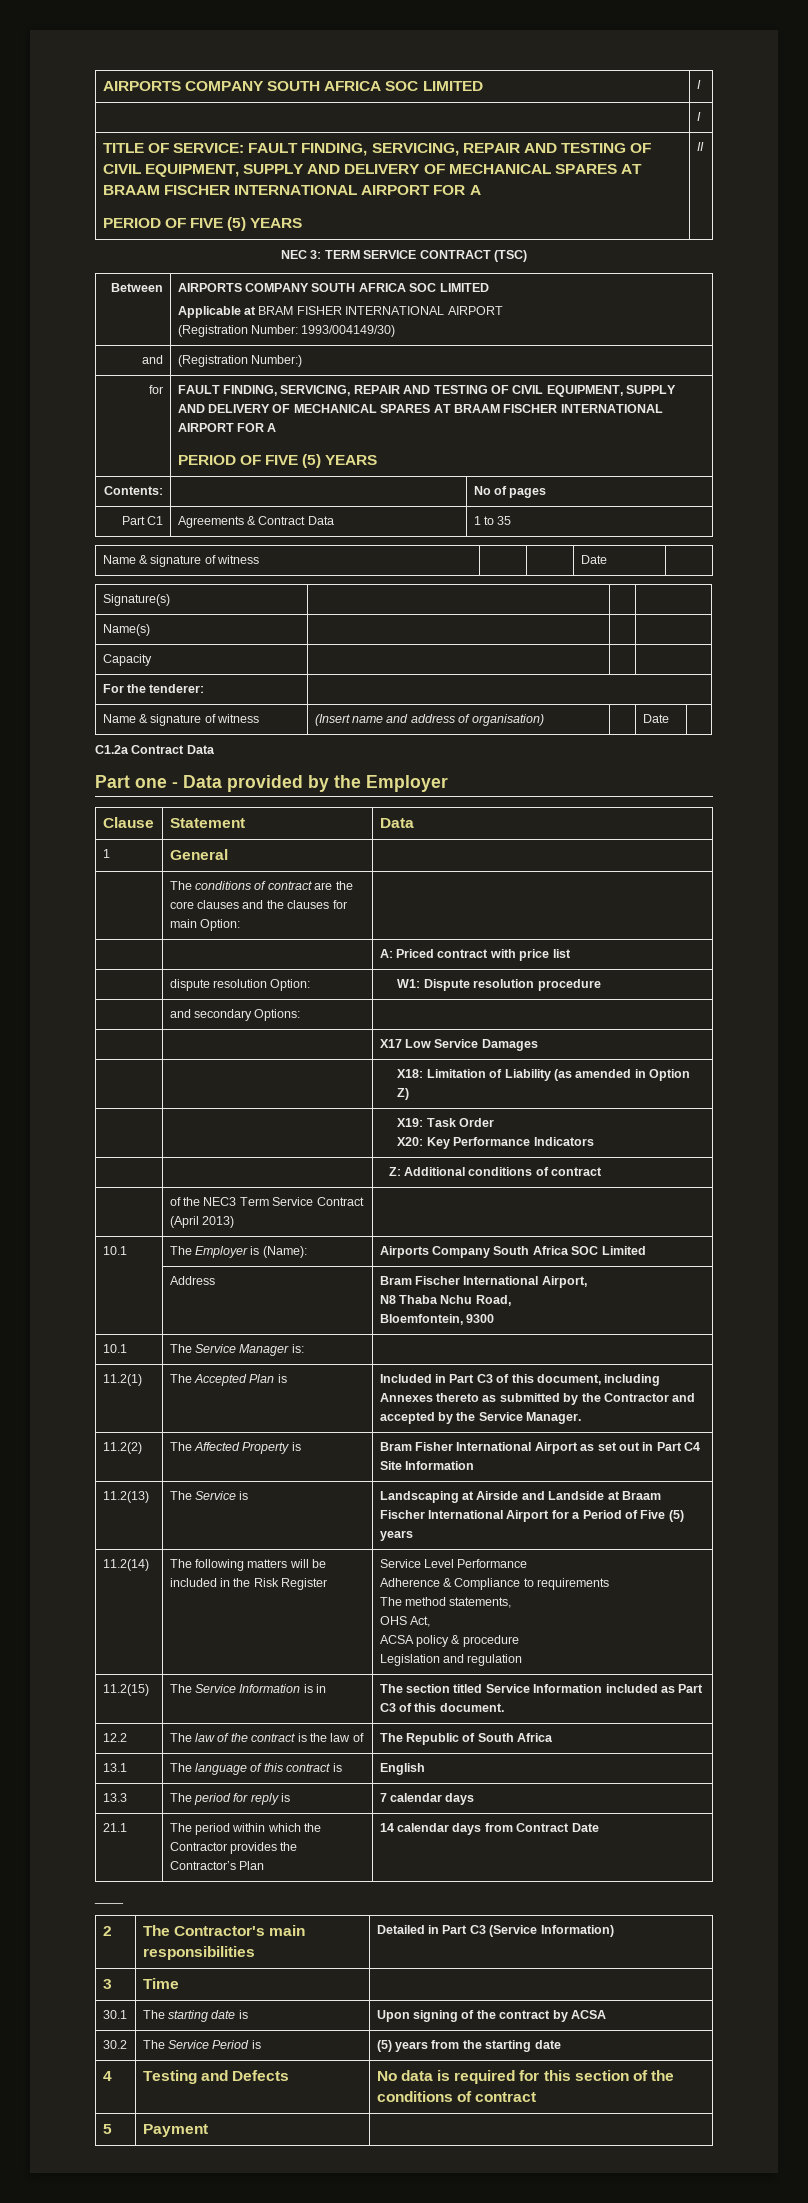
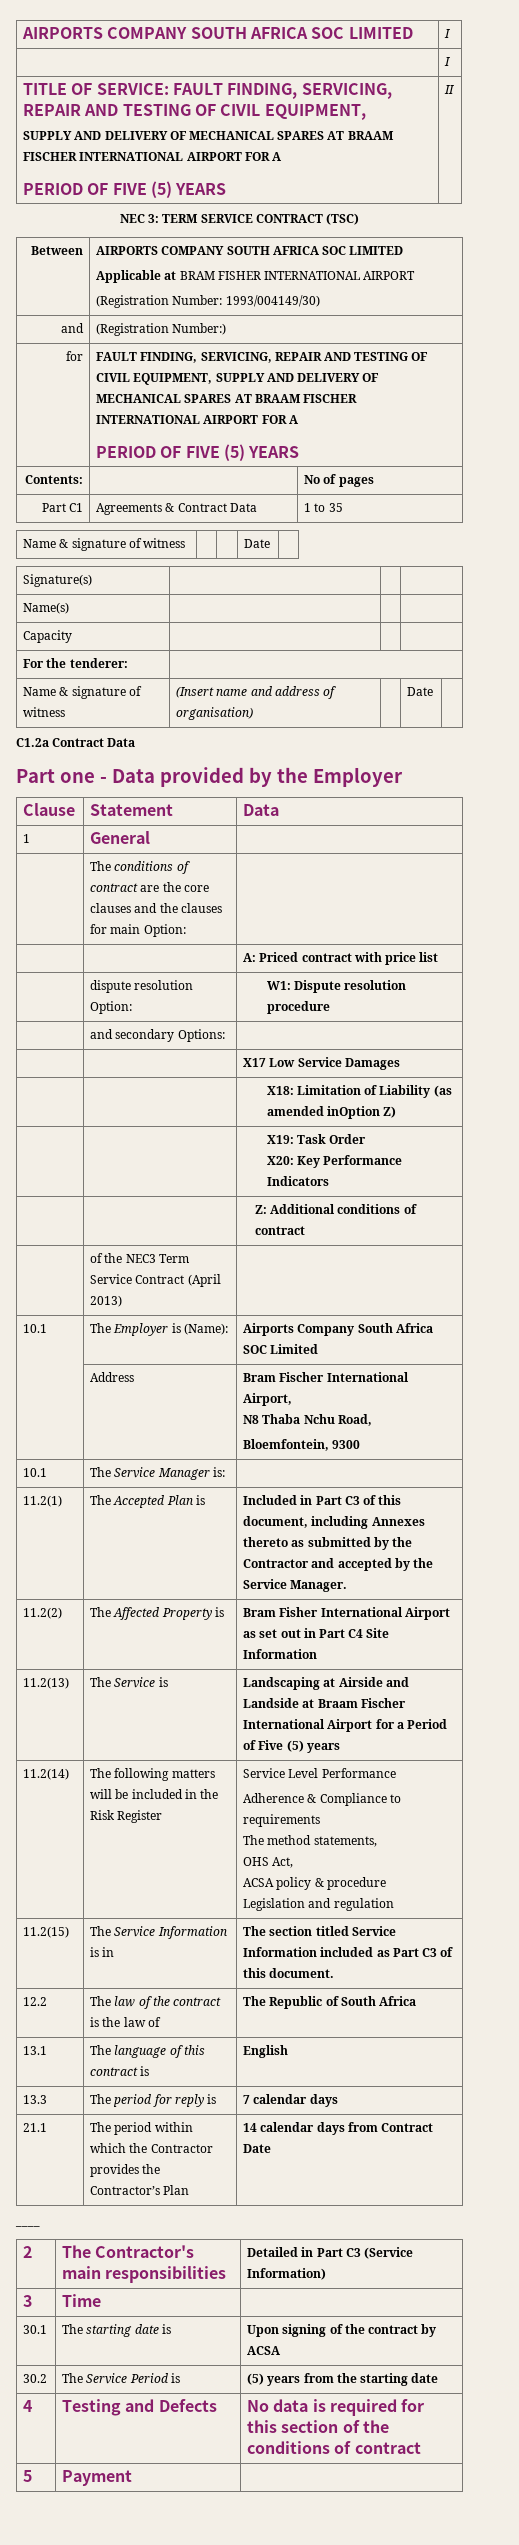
- TITLE OF SERVICE: FAULT FINDING, SERVICING, REPAIR AND TESTING OF CIVIL EQUIPMENT, SUPPLY AND DELIVERY OF MECHANICAL SPARES AT BRAAM FISCHER INTERNATIONAL AIRPORT FOR A
+ TITLE OF SERVICE: FAULT FINDING, SERVICING, REPAIR AND TESTING OF CIVIL EQUIPMENT,
+ SUPPLY AND DELIVERY OF MECHANICAL SPARES AT BRAAM FISCHER INTERNATIONAL AIRPORT FOR A
- | | X18: Limitation of Liability (as amended in Option Z)
+ | | X18: Limitation of Liability (as amended inOption Z)

